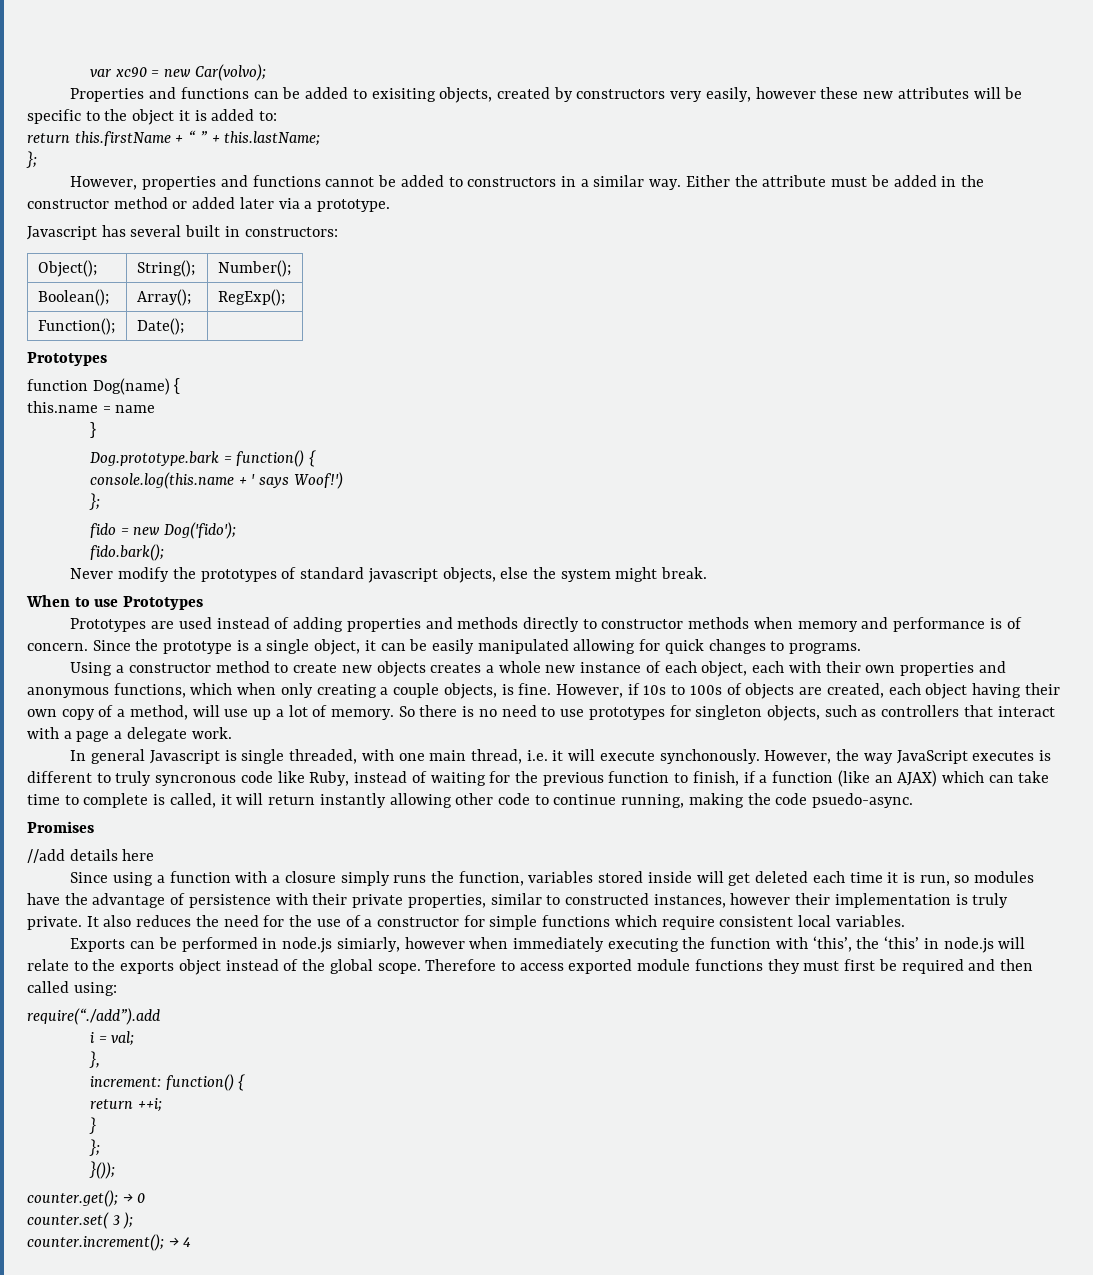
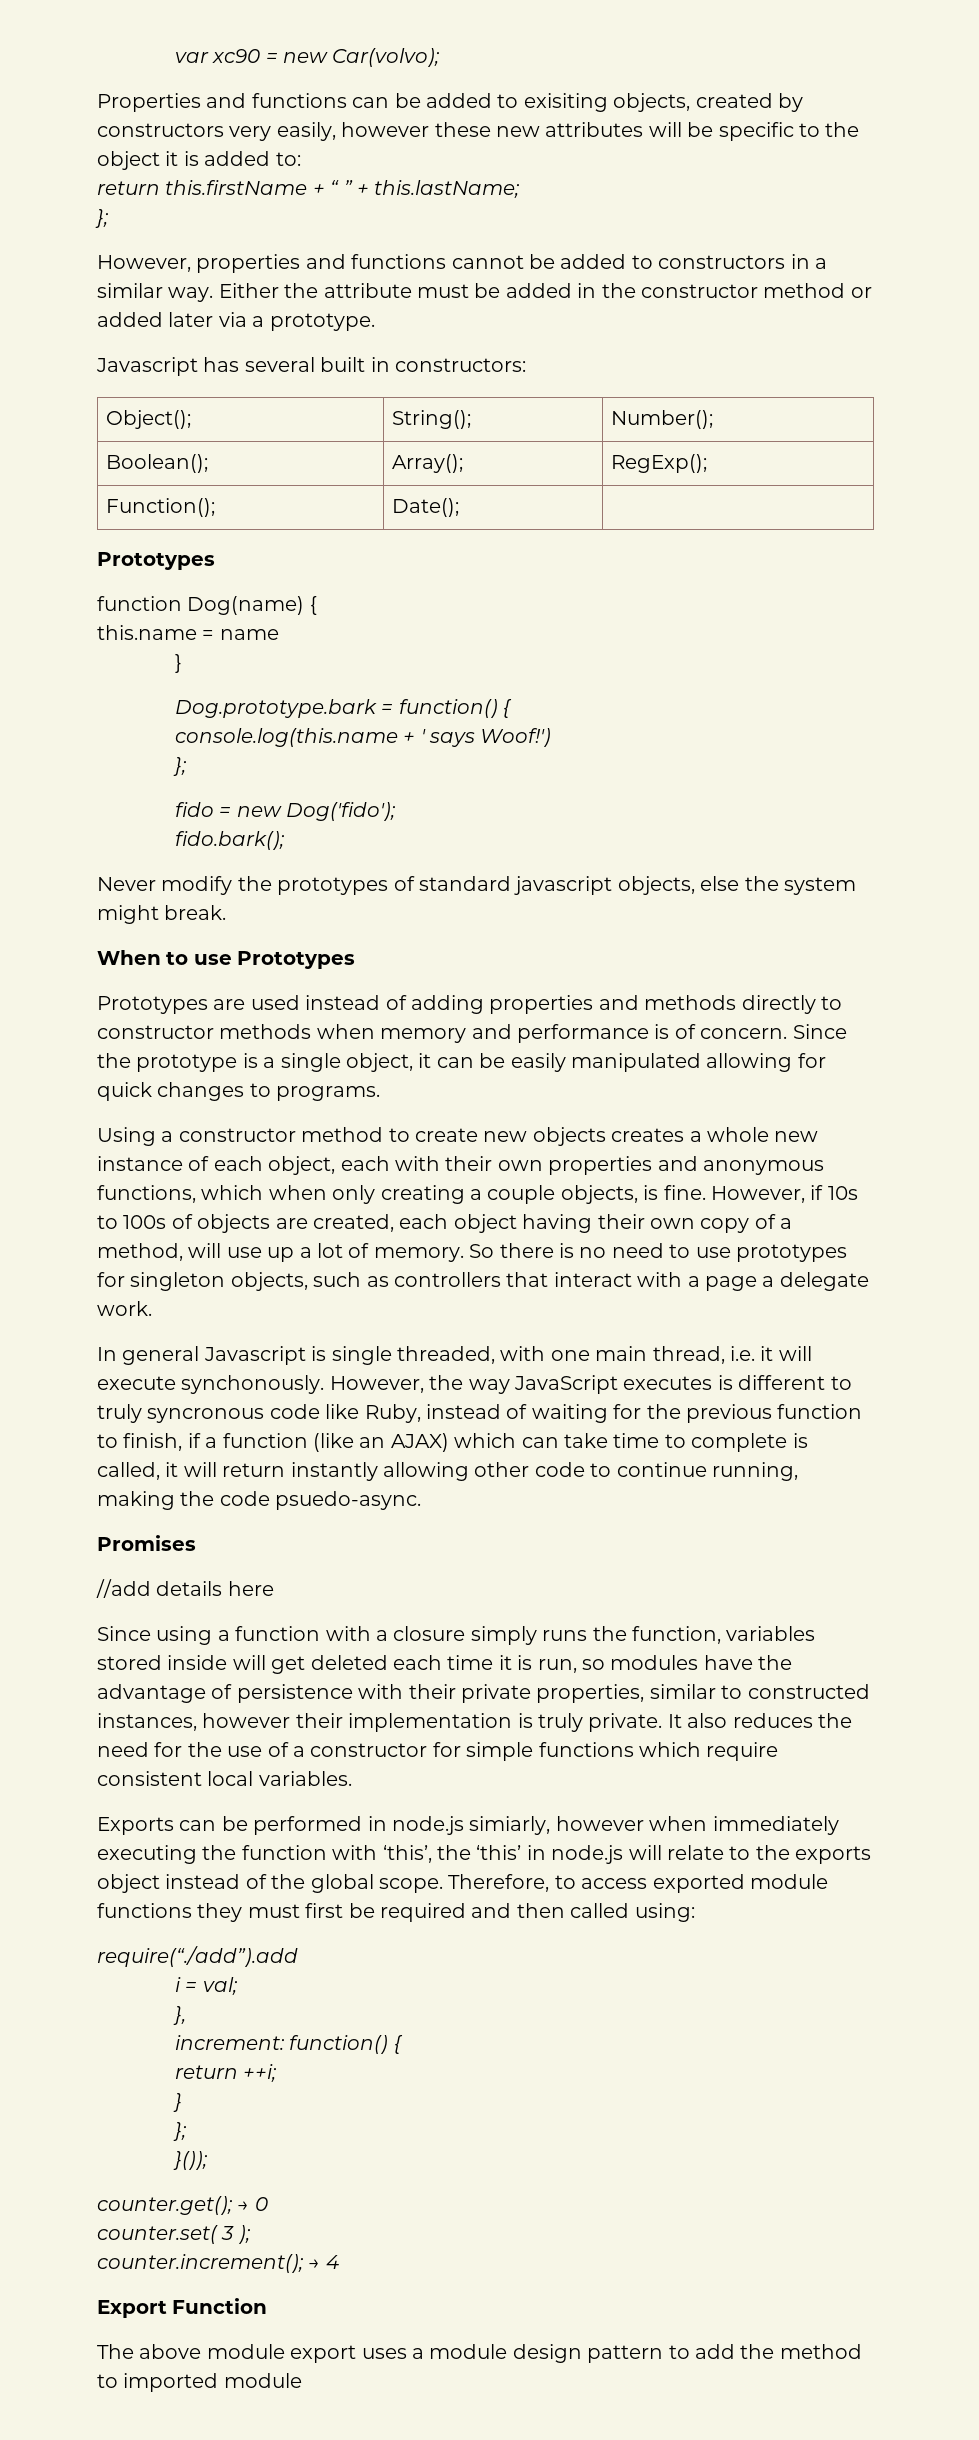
- Therefore to access exported module functions they must first be required and then called using:
+ Therefore, to access exported module functions they must first be required and then called using:
+ Export Function
+ The above module export uses a module design pattern to add the method to imported module

